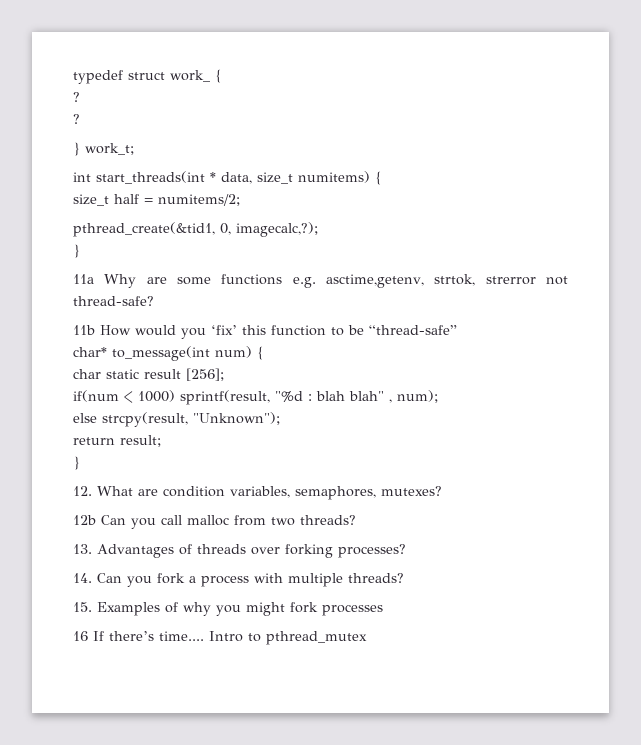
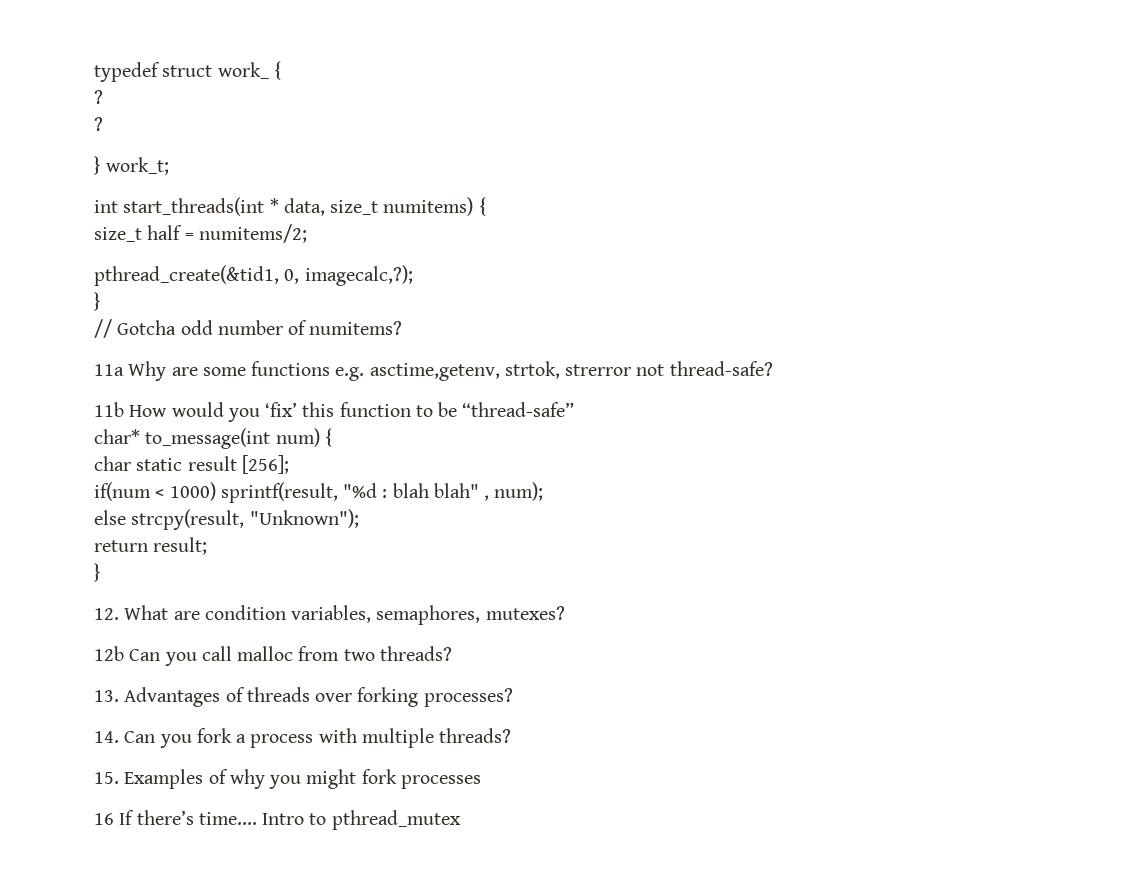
+ // Gotcha odd number of numitems?

